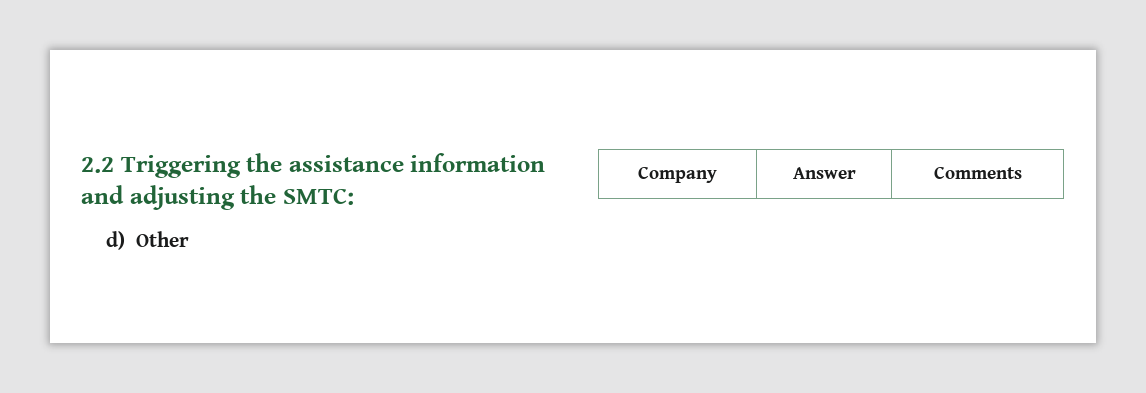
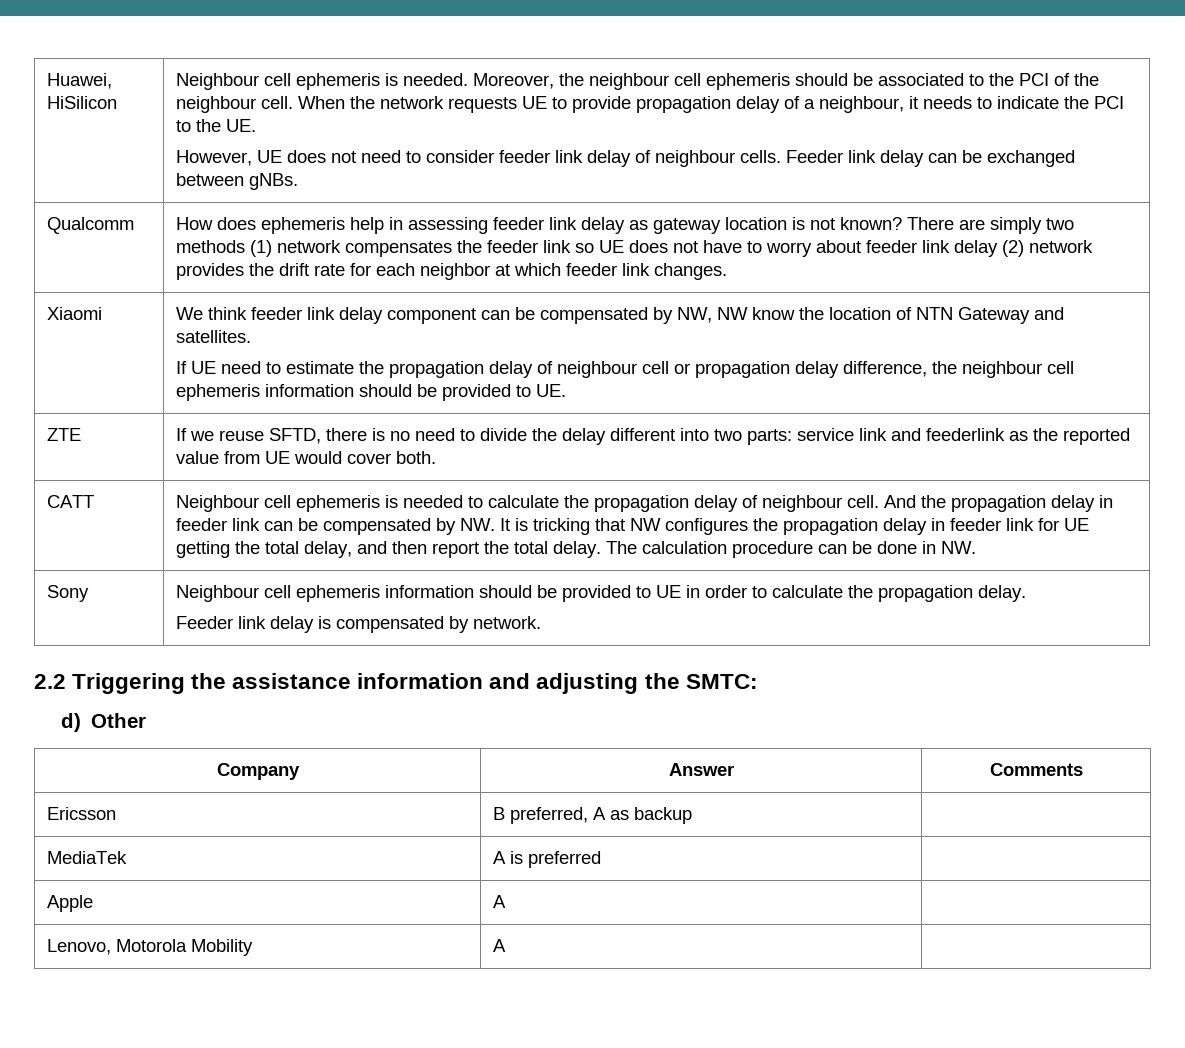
+ Huawei, HiSilicon | Neighbour cell ephemeris is needed. Moreover, the neighbour cell ephemeris should be associated to the PCI of the neighbour cell. When the network requests UE to provide propagation delay of a neighbour, it needs to indicate the PCI to the UE.
+ However, UE does not need to consider feeder link delay of neighbour cells. Feeder link delay can be exchanged between gNBs.
+ Qualcomm | How does ephemeris help in assessing feeder link delay as gateway location is not known? There are simply two methods (1) network compensates the feeder link so UE does not have to worry about feeder link delay (2) network provides the drift rate for each neighbor at which feeder link changes.
+ Xiaomi | We think feeder link delay component can be compensated by NW, NW know the location of NTN Gateway and satellites.
+ If UE need to estimate the propagation delay of neighbour cell or propagation delay difference, the neighbour cell ephemeris information should be provided to UE.
+ ZTE | If we reuse SFTD, there is no need to divide the delay different into two parts: service link and feederlink as the reported value from UE would cover both.
+ CATT | Neighbour cell ephemeris is needed to calculate the propagation delay of neighbour cell. And the propagation delay in feeder link can be compensated by NW. It is tricking that NW configures the propagation delay in feeder link for UE getting the total delay, and then report the total delay. The calculation procedure can be done in NW.
+ Sony | Neighbour cell ephemeris information should be provided to UE in order to calculate the propagation delay.
+ Feeder link delay is compensated by network.
+ Ericsson | B preferred, A as backup |
+ MediaTek | A is preferred |
+ Apple | A |
+ Lenovo, Motorola Mobility | A |

